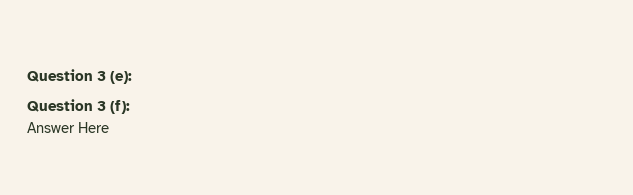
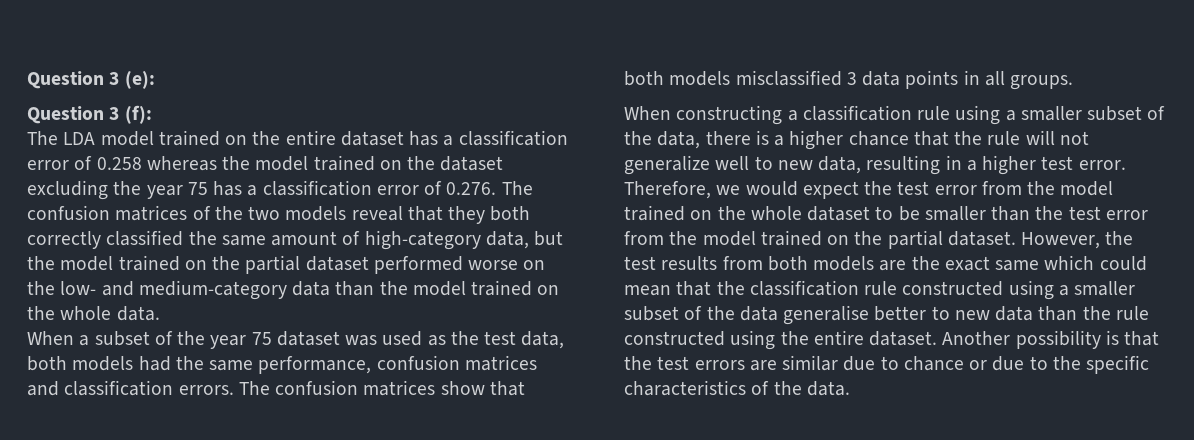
- Answer Here
+ The LDA model trained on the entire dataset has a classification error of 0.258 whereas the model trained on the dataset excluding the year 75 has a classification error of 0.276. The confusion matrices of the two models reveal that they both correctly classified the same amount of high-category data, but the model trained on the partial dataset performed worse on the low- and medium-category data than the model trained on the whole data.
+ When a subset of the year 75 dataset was used as the test data, both models had the same performance, confusion matrices and classification errors. The confusion matrices show that both models misclassified 3 data points in all groups.
+ When constructing a classification rule using a smaller subset of the data, there is a higher chance that the rule will not generalize well to new data, resulting in a higher test error. Therefore, we would expect the test error from the model trained on the whole dataset to be smaller than the test error from the model trained on the partial dataset. However, the test results from both models are the exact same which could mean that the classification rule constructed using a smaller subset of the data generalise better to new data than the rule constructed using the entire dataset. Another possibility is that the test errors are similar due to chance or due to the specific characteristics of the data.

